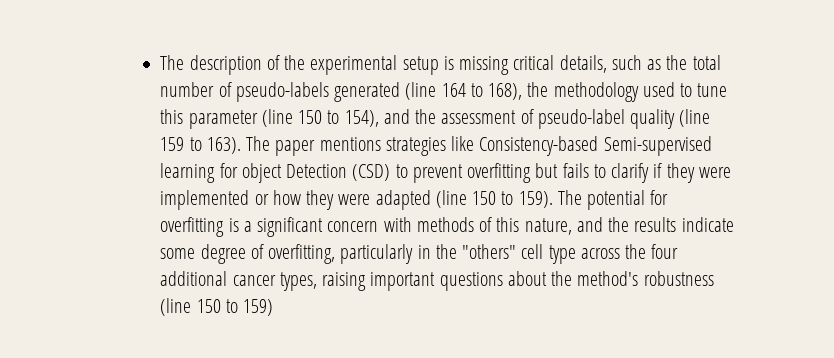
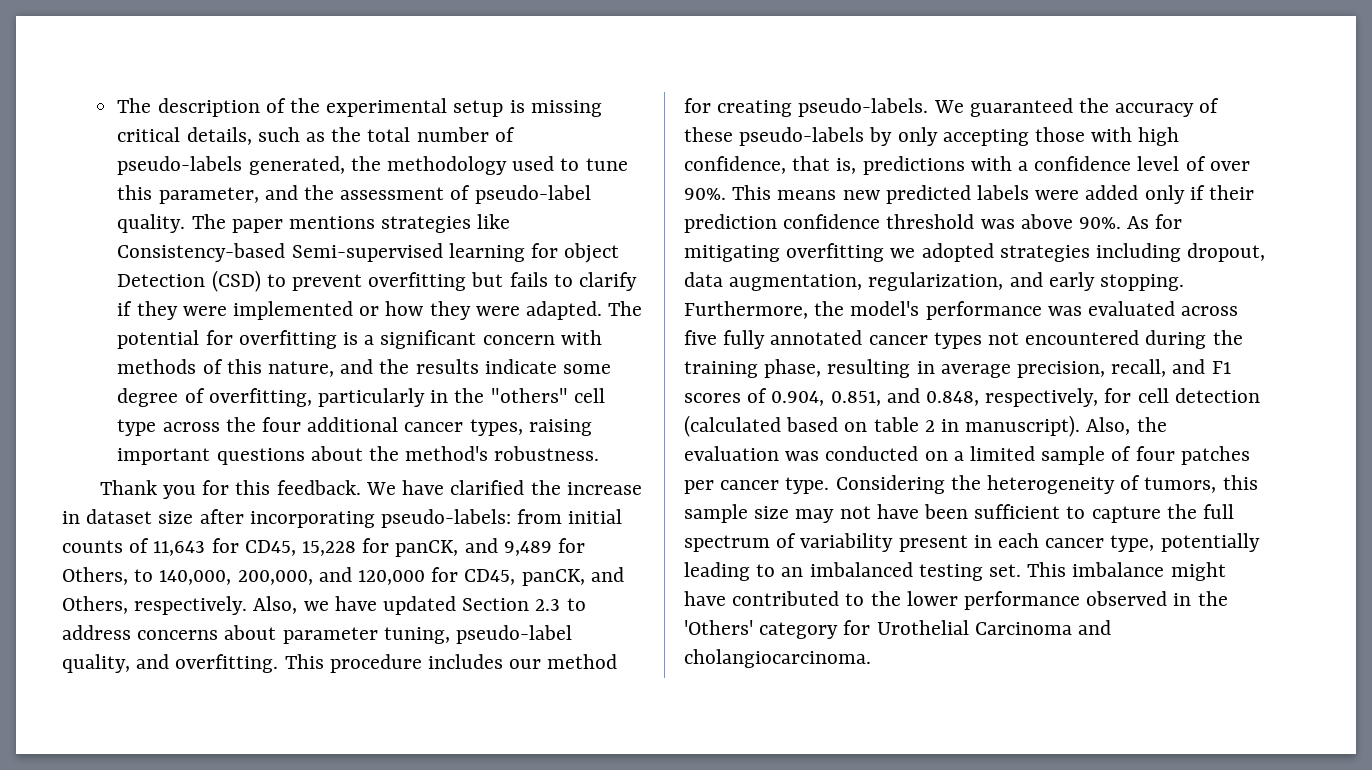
- The description of the experimental setup is missing critical details, such as the total number of pseudo-labels generated (line 164 to 168), the methodology used to tune this parameter (line 150 to 154), and the assessment of pseudo-label quality (line 159 to 163).
+ The description of the experimental setup is missing critical details, such as the total number of pseudo-labels generated, the methodology used to tune this parameter, and the assessment of pseudo-label quality.
- The paper mentions strategies like Consistency-based Semi-supervised learning for object Detection (CSD) to prevent overfitting but fails to clarify if they were implemented or how they were adapted (line 150 to 159).
+ The paper mentions strategies like Consistency-based Semi-supervised learning for object Detection (CSD) to prevent overfitting but fails to clarify if they were implemented or how they were adapted.
- The potential for overfitting is a significant concern with methods of this nature, and the results indicate some degree of overfitting, particularly in the "others" cell type across the four additional cancer types, raising important questions about the method's robustness (line 150 to 159)
+ The potential for overfitting is a significant concern with methods of this nature, and the results indicate some degree of overfitting, particularly in the "others" cell type across the four additional cancer types, raising important questions about the method's robustness.
+ Thank you for this feedback. We have clarified the increase in dataset size after incorporating pseudo-labels: from initial counts of 11,643 for CD45, 15,228 for panCK, and 9,489 for Others, to 140,000, 200,000, and 120,000 for CD45, panCK, and Others, respectively. Also, we have updated Section 2.3 to address concerns about parameter tuning, pseudo-label quality, and overfitting. This procedure includes our method for creating pseudo-labels. We guaranteed the accuracy of these pseudo-labels by only accepting those with high confidence, that is, predictions with a confidence level of over 90%. This means new predicted labels were added only if their prediction confidence threshold was above 90%. As for mitigating overfitting we adopted strategies including dropout, data augmentation, regularization, and early stopping. Furthermore, the model's performance was evaluated across five fully annotated cancer types not encountered during the training phase, resulting in average precision, recall, and F1 scores of 0.904, 0.851, and 0.848, respectively, for cell detection (calculated based on table 2 in manuscript). Also, the evaluation was conducted on a limited sample of four patches per cancer type. Considering the heterogeneity of tumors, this sample size may not have been sufficient to capture the full spectrum of variability present in each cancer type, potentially leading to an imbalanced testing set. This imbalance might have contributed to the lower performance observed in the 'Others' category for Urothelial Carcinoma and cholangiocarcinoma.

